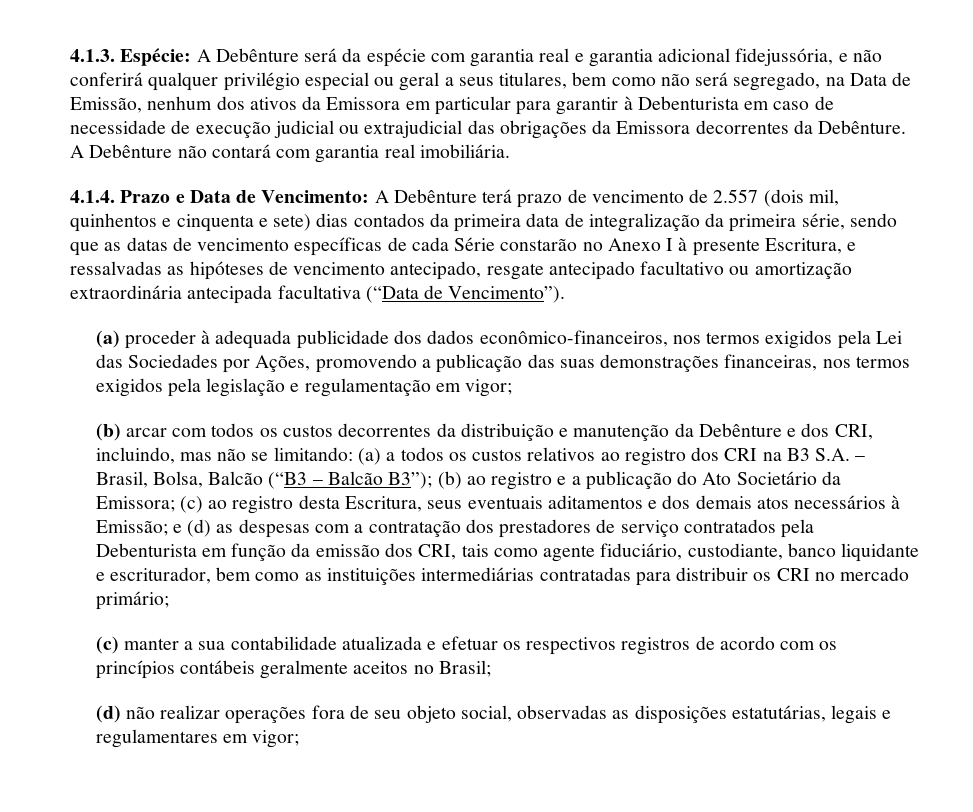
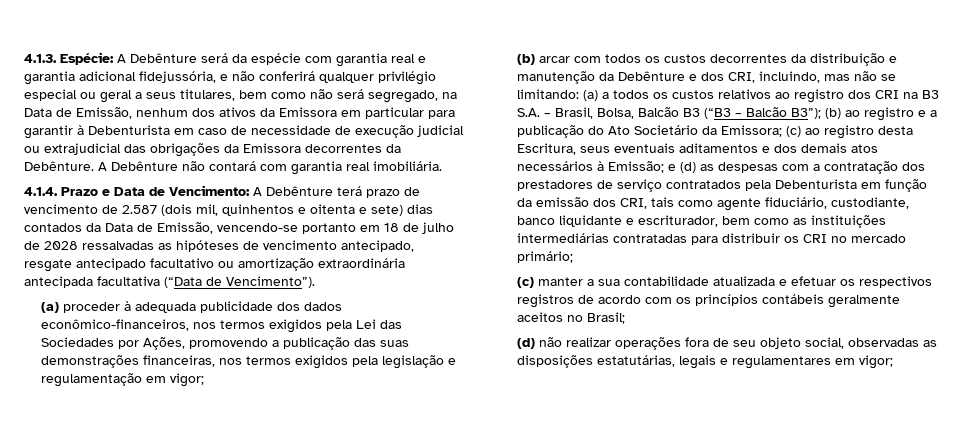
- 4.1.4. Prazo e Data de Vencimento: A Debênture terá prazo de vencimento de 2.557 (dois mil, quinhentos e cinquenta e sete) dias contados da primeira data de integralização da primeira série, sendo que as datas de vencimento específicas de cada Série constarão no Anexo I à presente Escritura, e ressalvadas as hipóteses de vencimento antecipado, resgate antecipado facultativo ou amortização extraordinária antecipada facultativa (“Data de Vencimento”).
+ 4.1.4. Prazo e Data de Vencimento: A Debênture terá prazo de vencimento de 2.587 (dois mil, quinhentos e oitenta e sete) dias contados da Data de Emissão, vencendo-se portanto em 18 de julho de 2028 ressalvadas as hipóteses de vencimento antecipado, resgate antecipado facultativo ou amortização extraordinária antecipada facultativa (“Data de Vencimento”).
- (a) a todos os custos relativos ao registro dos CRI na B3 S.A. – Brasil, Bolsa, Balcão (“B3 – Balcão B3”);
+ (a) a todos os custos relativos ao registro dos CRI na B3 S.A. – Brasil, Bolsa, Balcão B3 (“B3 – Balcão B3”);

